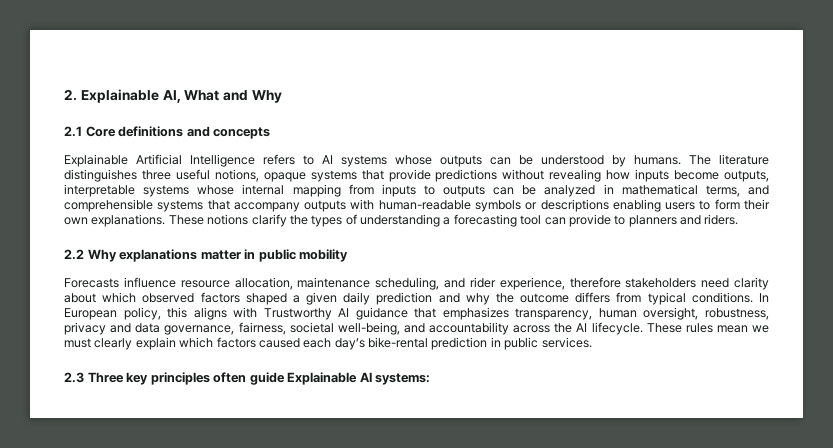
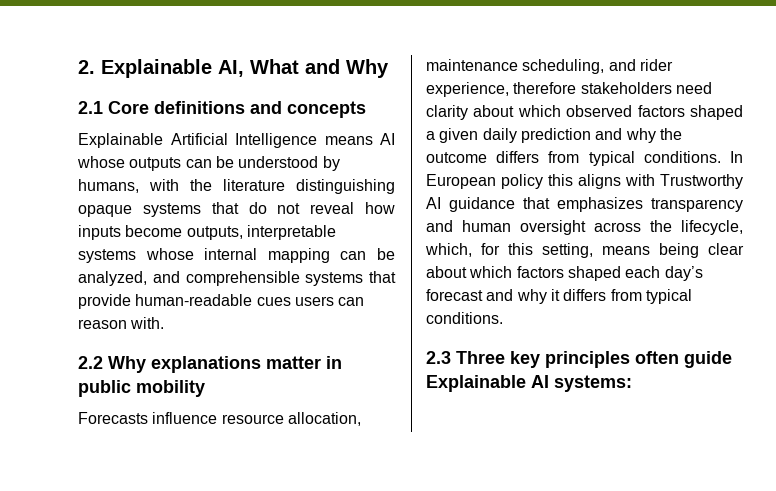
- Explainable Artificial Intelligence refers to AI systems whose outputs can be understood by humans. The literature distinguishes three useful notions, opaque systems that provide predictions without revealing how inputs become outputs, interpretable systems whose internal mapping from inputs to outputs can be analyzed in mathematical terms, and comprehensible systems that accompany outputs with human-readable symbols or descriptions enabling users to form their own explanations. These notions clarify the types of understanding a forecasting tool can provide to planners and riders.
+ Explainable Artificial Intelligence means AI whose outputs can be understood by humans, with the literature distinguishing opaque systems that do not reveal how inputs become outputs, interpretable systems whose internal mapping can be analyzed, and comprehensible systems that provide human-readable cues users can reason with.
- In European policy, this aligns with Trustworthy AI guidance that emphasizes transparency, human oversight, robustness, privacy and data governance, fairness, societal well-being, and accountability across the AI lifecycle. These rules mean we must clearly explain which factors caused each day’s bike-rental prediction in public services.
+ In European policy this aligns with Trustworthy AI guidance that emphasizes transparency and human oversight across the lifecycle, which, for this setting, means being clear about which factors shaped each day’s forecast and why it differs from typical conditions.

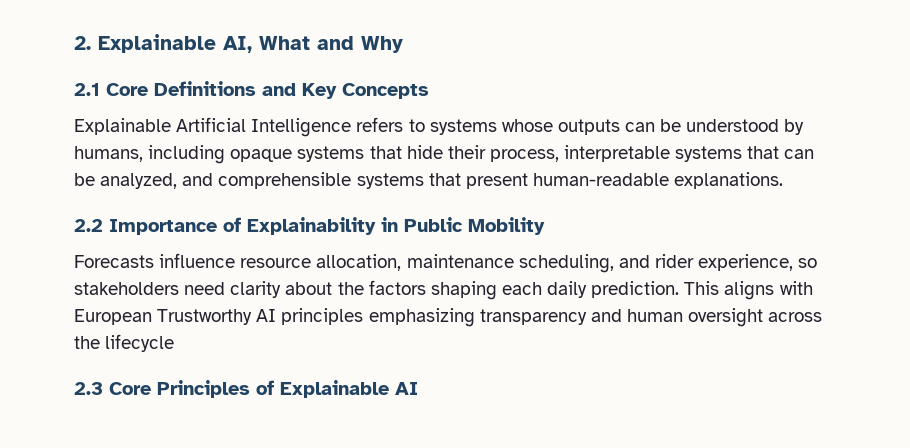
- 2.1 Core definitions and concepts
+ 2.1 Core Definitions and Key Concepts
- Explainable Artificial Intelligence means AI whose outputs can be understood by humans, with the literature distinguishing opaque systems that do not reveal how inputs become outputs, interpretable systems whose internal mapping can be analyzed, and comprehensible systems that provide human-readable cues users can reason with.
- 2.2 Why explanations matter in public mobility
+ Explainable Artificial Intelligence refers to systems whose outputs can be understood by humans, including opaque systems that hide their process, interpretable systems that can be analyzed, and comprehensible systems that present human-readable explanations.
+ 2.2 Importance of Explainability in Public Mobility
- Forecasts influence resource allocation, maintenance scheduling, and rider experience, therefore stakeholders need clarity about which observed factors shaped a given daily prediction and why the outcome differs from typical conditions. In European policy this aligns with Trustworthy AI guidance that emphasizes transparency and human oversight across the lifecycle, which, for this setting, means being clear about which factors shaped each day’s forecast and why it differs from typical conditions.
- 2.3 Three key principles often guide Explainable AI systems:
+ Forecasts influence resource allocation, maintenance scheduling, and rider experience, so stakeholders need clarity about the factors shaping each daily prediction. This aligns with European Trustworthy AI principles emphasizing transparency and human oversight across the lifecycle
+ 2.3 Core Principles of Explainable AI

